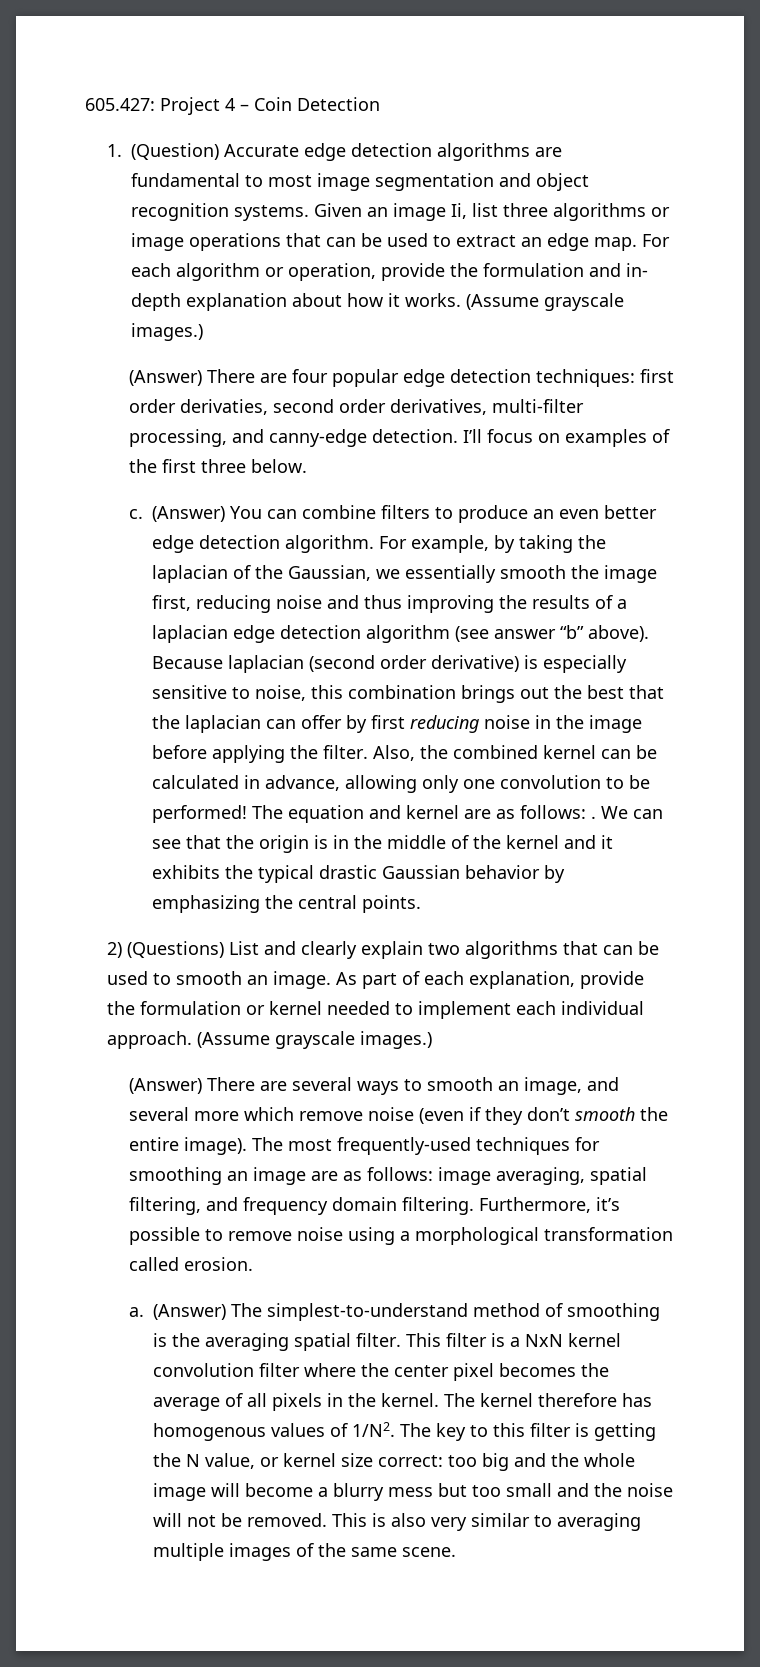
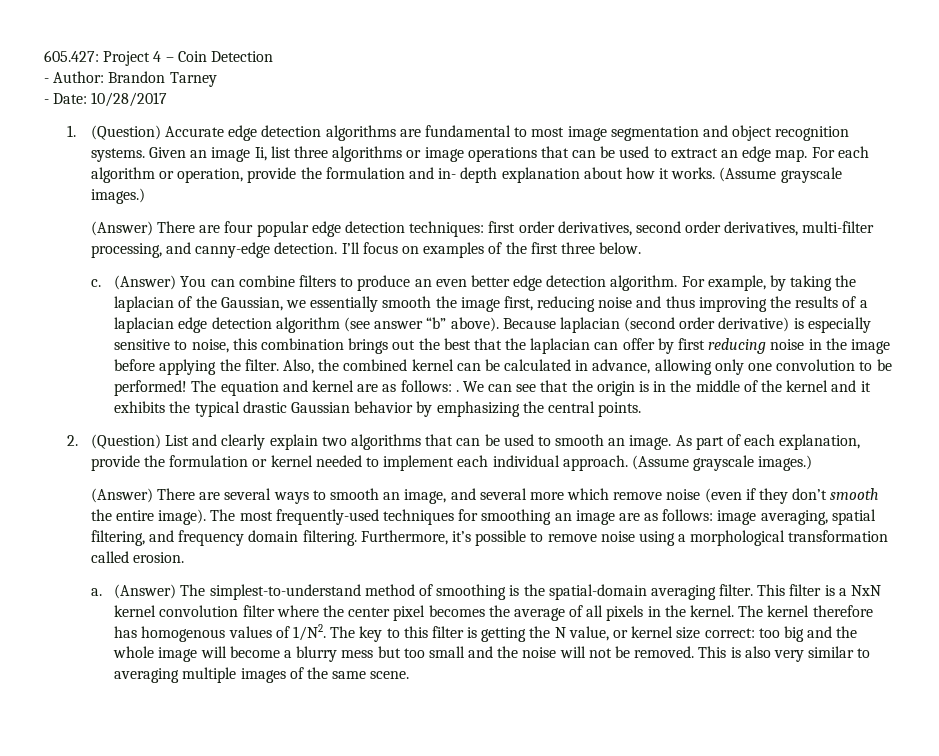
+ - Author: Brandon Tarney
+ - Date: 10/28/2017
- (Answer) There are four popular edge detection techniques: first order derivaties, second order derivatives, multi-filter processing, and canny-edge detection.
+ (Answer) There are four popular edge detection techniques: first order derivatives, second order derivatives, multi-filter processing, and canny-edge detection.
- 2) (Questions) List and clearly explain two algorithms that can be used to smooth an image.
+ 2. (Question) List and clearly explain two algorithms that can be used to smooth an image.
- (Answer) The simplest-to-understand method of smoothing is the averaging spatial filter.
+ (Answer) The simplest-to-understand method of smoothing is the spatial-domain averaging filter.

